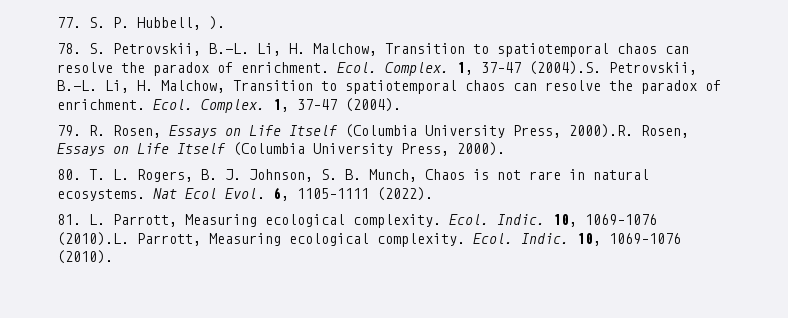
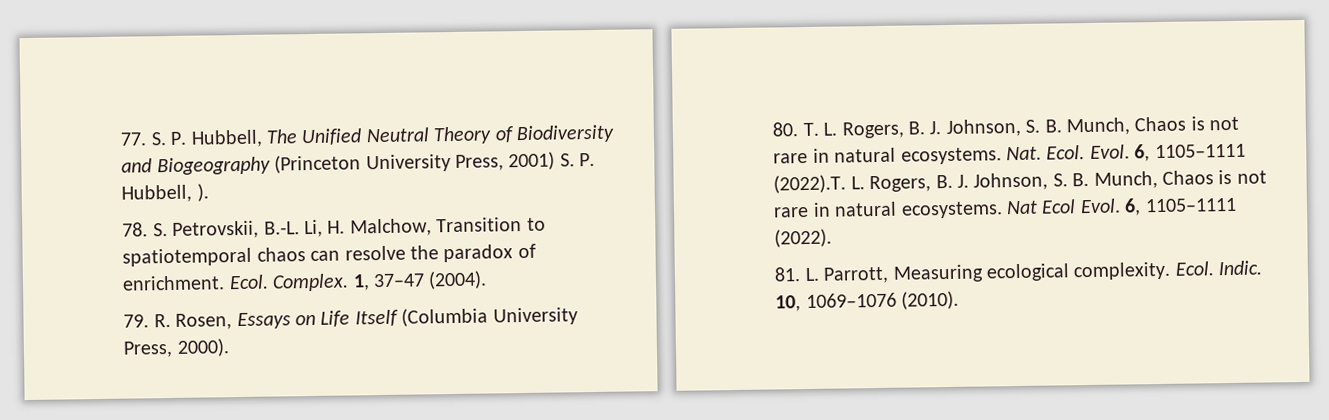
- 77. S. P. Hubbell, ).
+ 77. S. P. Hubbell, The Unified Neutral Theory of Biodiversity and Biogeography (Princeton University Press, 2001) S. P. Hubbell, ).
- 1, 37–47 (2004).S. Petrovskii, B.-L. Li, H. Malchow, Transition to spatiotemporal chaos can resolve the paradox of enrichment. Ecol. Complex. 1, 37–47 (2004).
+ 1, 37–47 (2004).
- 79. R. Rosen, Essays on Life Itself (Columbia University Press, 2000).R. Rosen, Essays on Life Itself (Columbia University Press, 2000).
+ 79. R. Rosen, Essays on Life Itself (Columbia University Press, 2000).
+ Nat. Ecol. Evol. 6, 1105–1111 (2022).T. L. Rogers, B. J. Johnson, S. B. Munch, Chaos is not rare in natural ecosystems.
- 10, 1069–1076 (2010).L. Parrott, Measuring ecological complexity. Ecol. Indic. 10, 1069–1076 (2010).
+ 10, 1069–1076 (2010).

